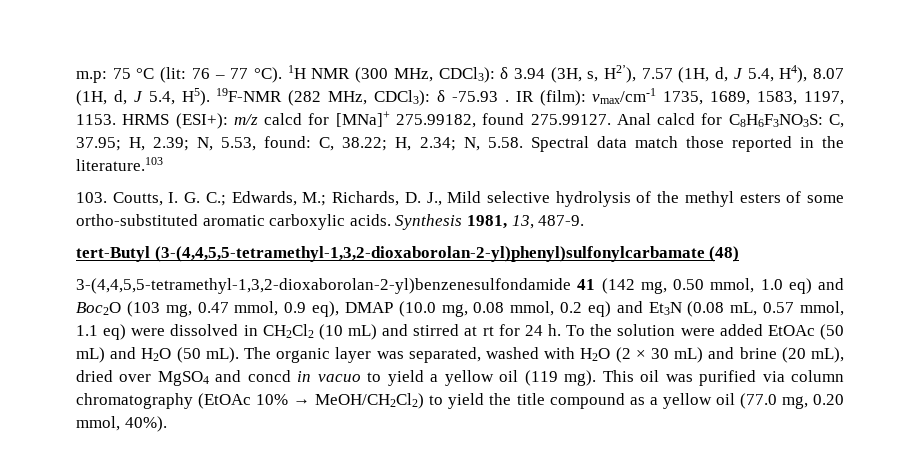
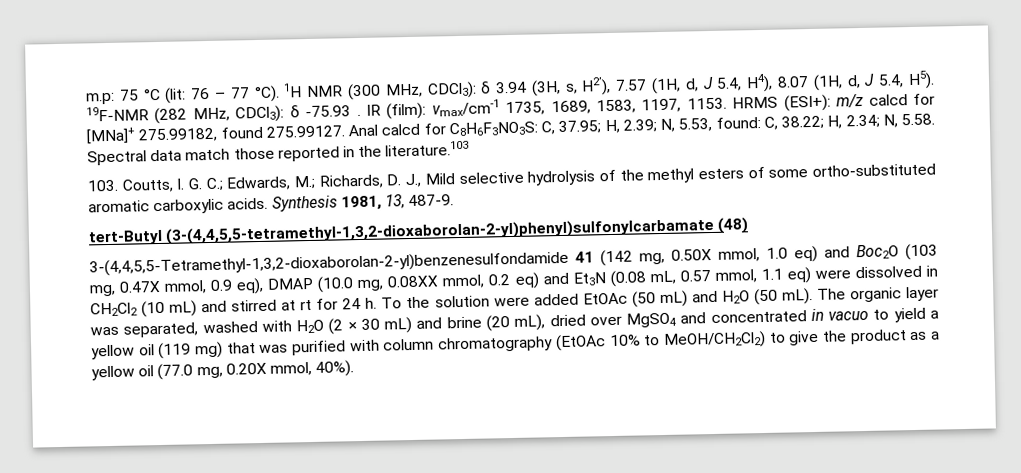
- 3-(4,4,5,5-tetramethyl-1,3,2-dioxaborolan-2-yl)benzenesulfondamide 41 (142 mg, 0.50 mmol, 1.0 eq) and Boc2O (103 mg, 0.47 mmol, 0.9 eq), DMAP (10.0 mg, 0.08 mmol, 0.2 eq) and Et3N (0.08 mL, 0.57 mmol, 1.1 eq) were dissolved in CH2Cl2 (10 mL) and stirred at rt for 24 h.
+ 3-(4,4,5,5-Tetramethyl-1,3,2-dioxaborolan-2-yl)benzenesulfondamide 41 (142 mg, 0.50X mmol, 1.0 eq) and Boc2O (103 mg, 0.47X mmol, 0.9 eq), DMAP (10.0 mg, 0.08XX mmol, 0.2 eq) and Et3N (0.08 mL, 0.57 mmol, 1.1 eq) were dissolved in CH2Cl2 (10 mL) and stirred at rt for 24 h.
- The organic layer was separated, washed with H2O (2 × 30 mL) and brine (20 mL), dried over MgSO4 and concd in vacuo to yield a yellow oil (119 mg). This oil was purified via column chromatography (EtOAc 10% → MeOH/CH2Cl2) to yield the title compound as a yellow oil (77.0 mg, 0.20 mmol, 40%).
+ The organic layer was separated, washed with H2O (2 × 30 mL) and brine (20 mL), dried over MgSO4 and concentrated in vacuo to yield a yellow oil (119 mg) that was purified with column chromatography (EtOAc 10% to MeOH/CH2Cl2) to give the product as a yellow oil (77.0 mg, 0.20X mmol, 40%).

